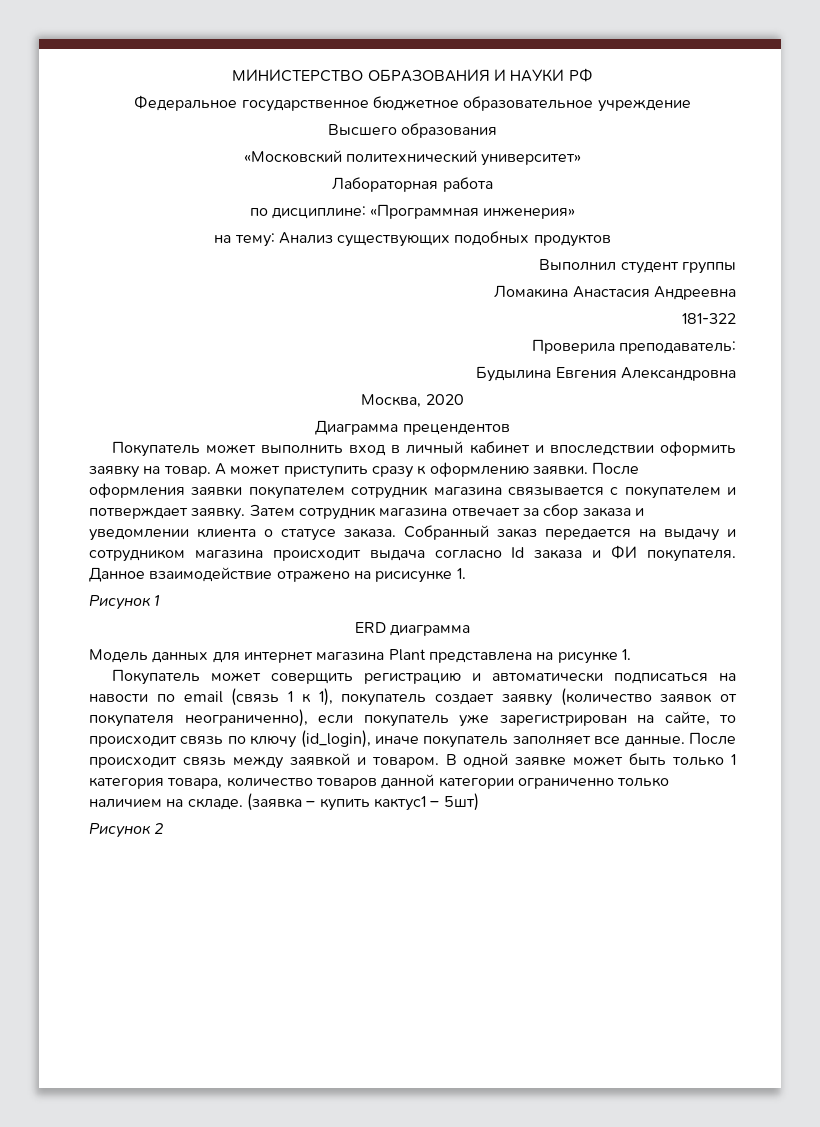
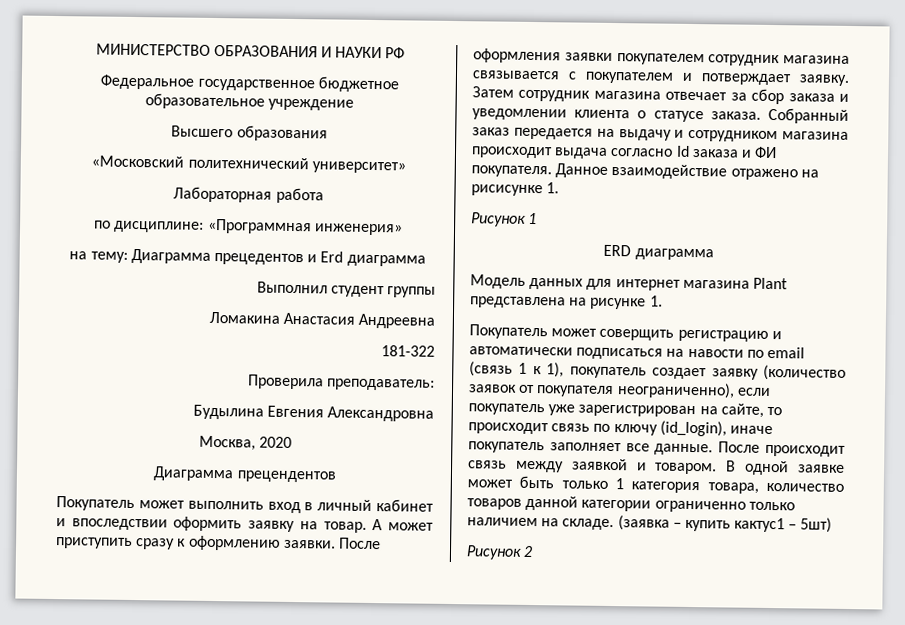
- на тему: Анализ существующих подобных продуктов
+ на тему: Диаграмма прецедентов и Erd диаграмма

